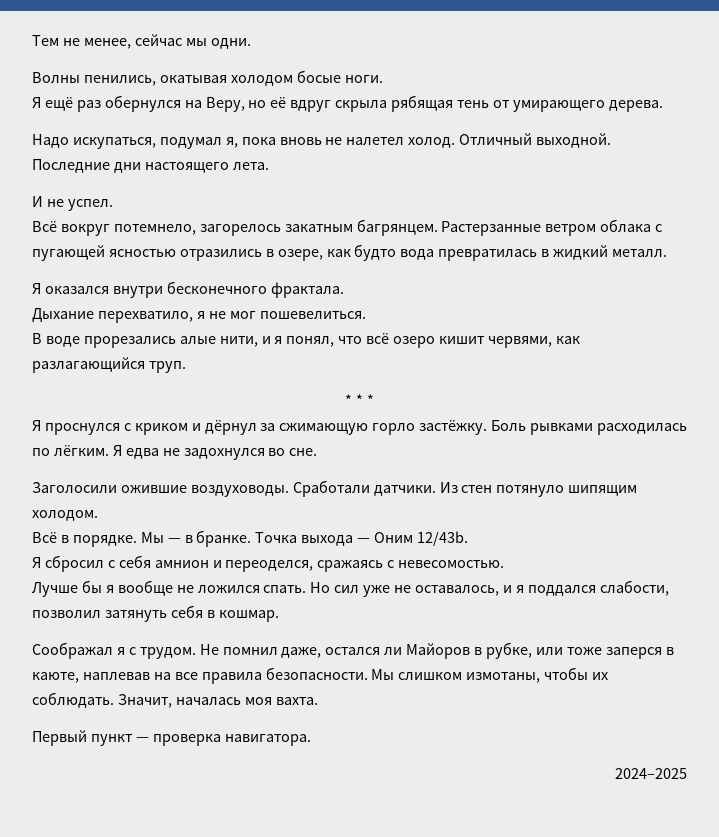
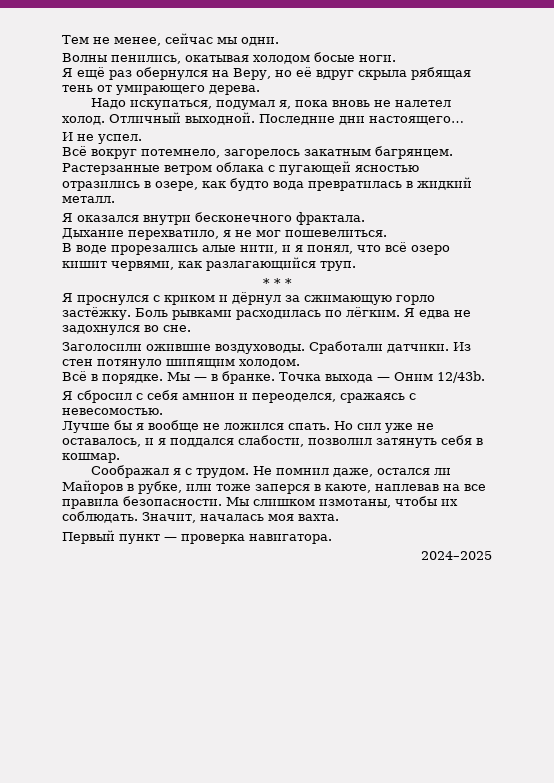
- Последние дни настоящего лета.
+ Последние дни настоящего…

